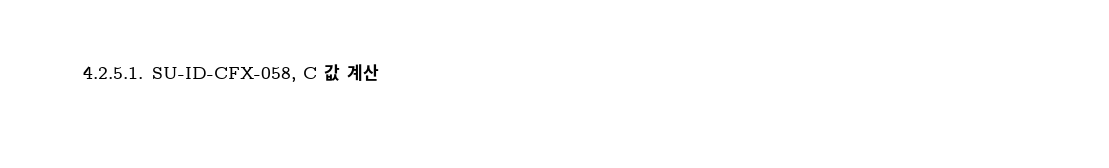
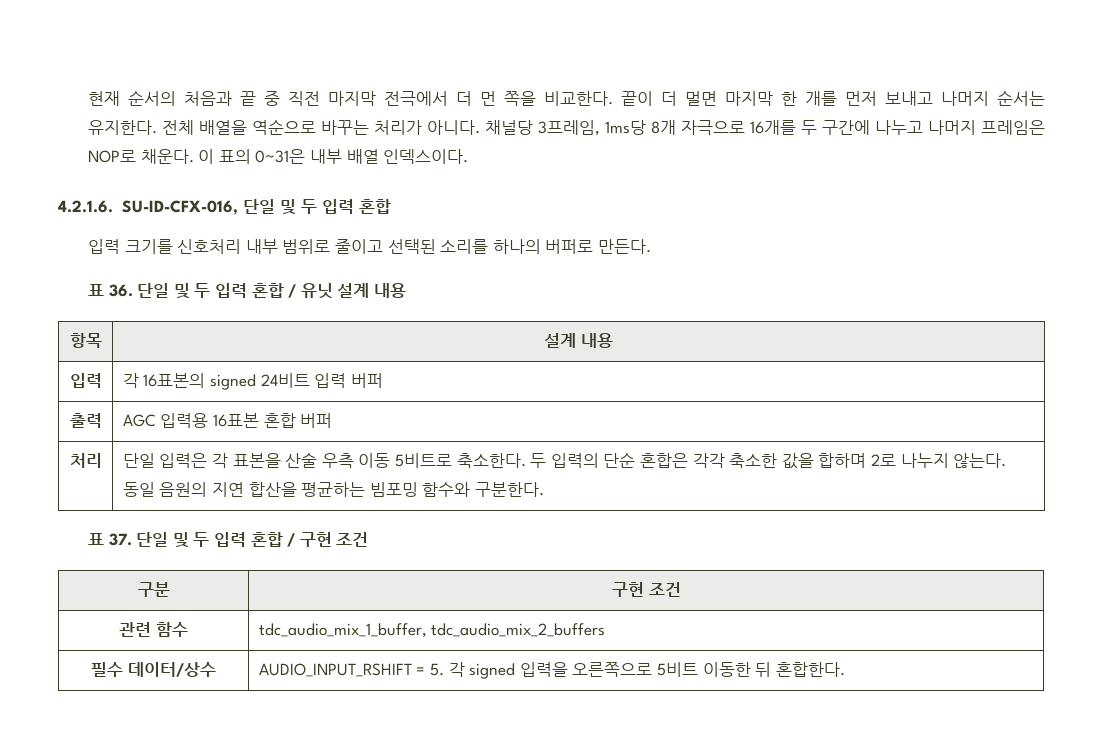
- 4.2.5.1. SU-ID-CFX-058, C 값 계산
+ 현재 순서의 처음과 끝 중 직전 마지막 전극에서 더 먼 쪽을 비교한다. 끝이 더 멀면 마지막 한 개를 먼저 보내고 나머지 순서는 유지한다. 전체 배열을 역순으로 바꾸는 처리가 아니다. 채널당 3프레임, 1ms당 8개 자극으로 16개를 두 구간에 나누고 나머지 프레임은 NOP로 채운다. 이 표의 0~31은 내부 배열 인덱스이다.
+ 4.2.1.6. SU-ID-CFX-016, 단일 및 두 입력 혼합
+ 입력 크기를 신호처리 내부 범위로 줄이고 선택된 소리를 하나의 버퍼로 만든다.
+ 표 36. 단일 및 두 입력 혼합 / 유닛 설계 내용
+ 항목 | 설계 내용
+ 입력 | 각 16표본의 signed 24비트 입력 버퍼
+ 출력 | AGC 입력용 16표본 혼합 버퍼
+ 처리 | 단일 입력은 각 표본을 산술 우측 이동 5비트로 축소한다. 두 입력의 단순 혼합은 각각 축소한 값을 합하며 2로 나누지 않는다. 동일 음원의 지연 합산을 평균하는 빔포밍 함수와 구분한다.
+ 표 37. 단일 및 두 입력 혼합 / 구현 조건
+ 구분 | 구현 조건
+ 관련 함수 | tdc_audio_mix_1_buffer, tdc_audio_mix_2_buffers
+ 필수 데이터/상수 | AUDIO_INPUT_RSHIFT = 5. 각 signed 입력을 오른쪽으로 5비트 이동한 뒤 혼합한다.

